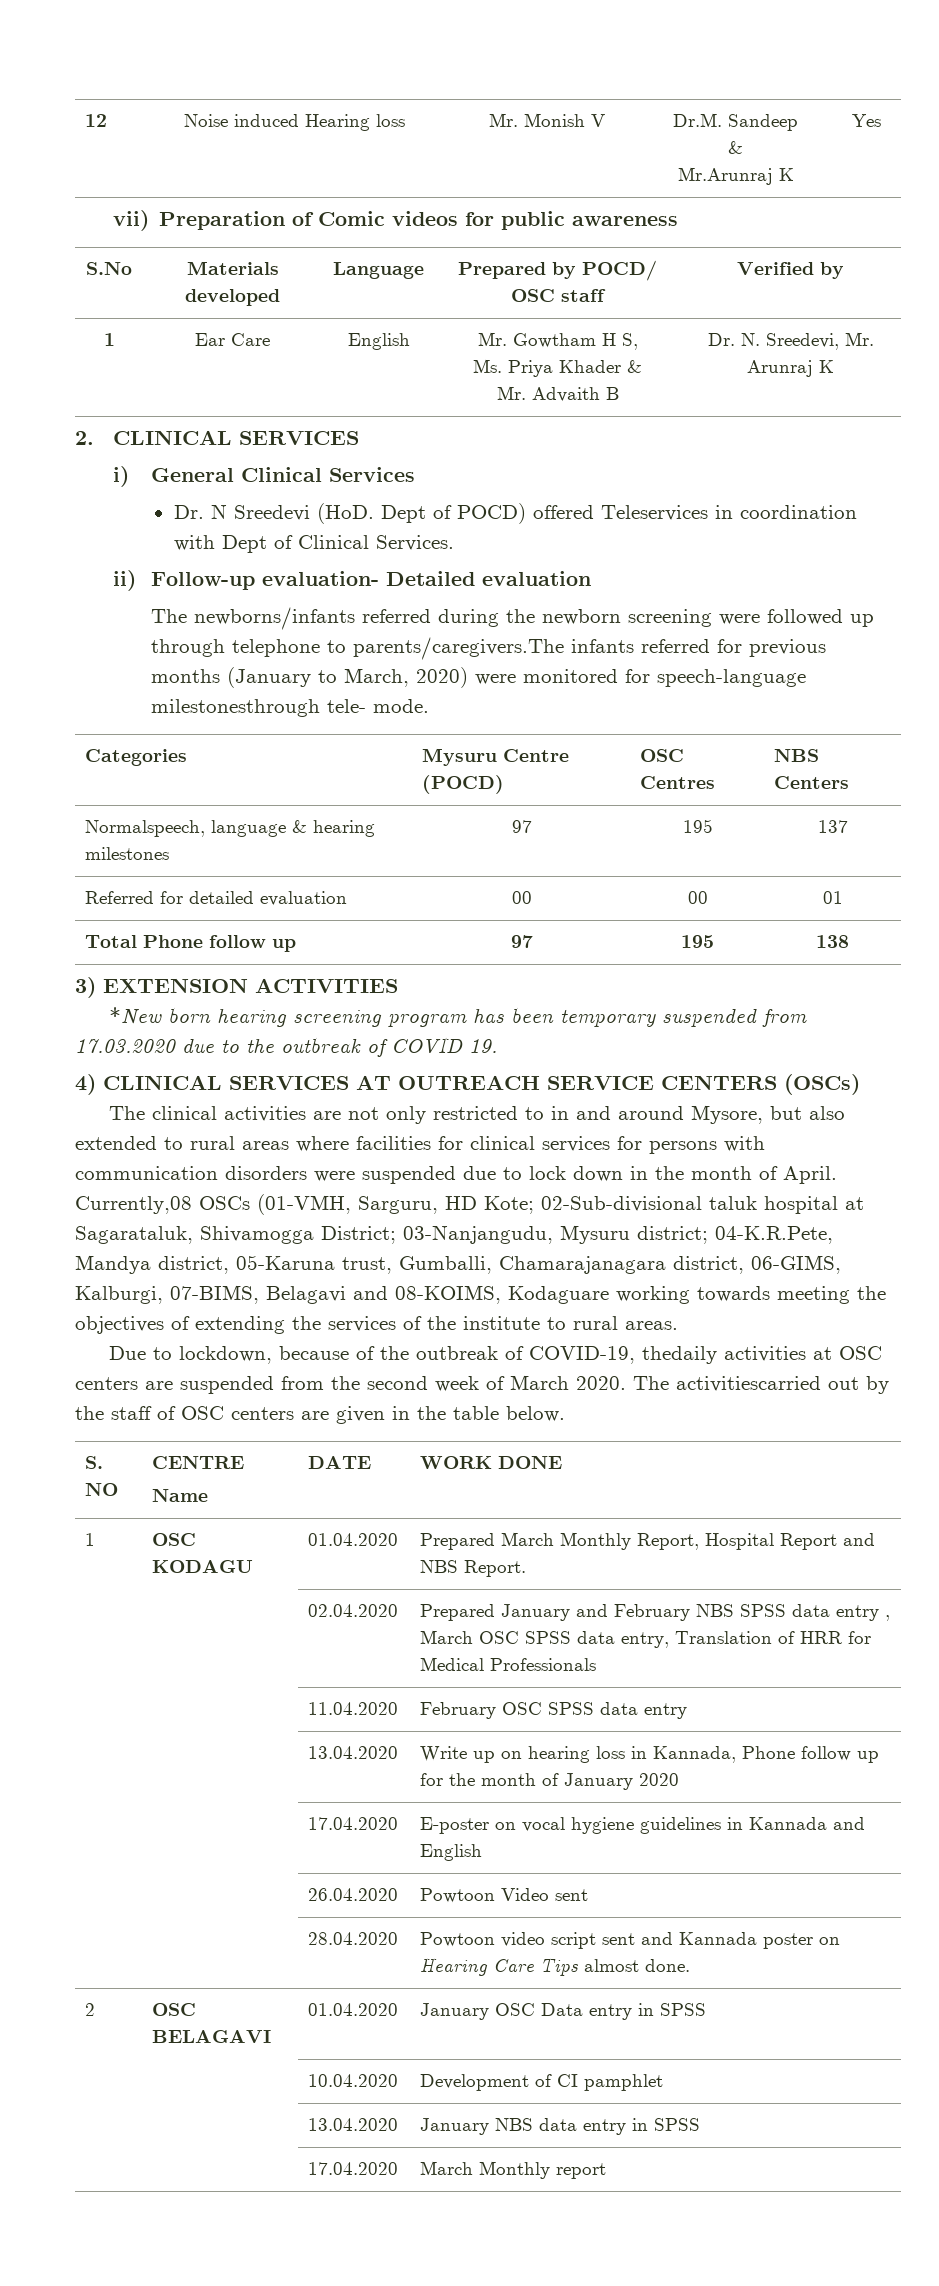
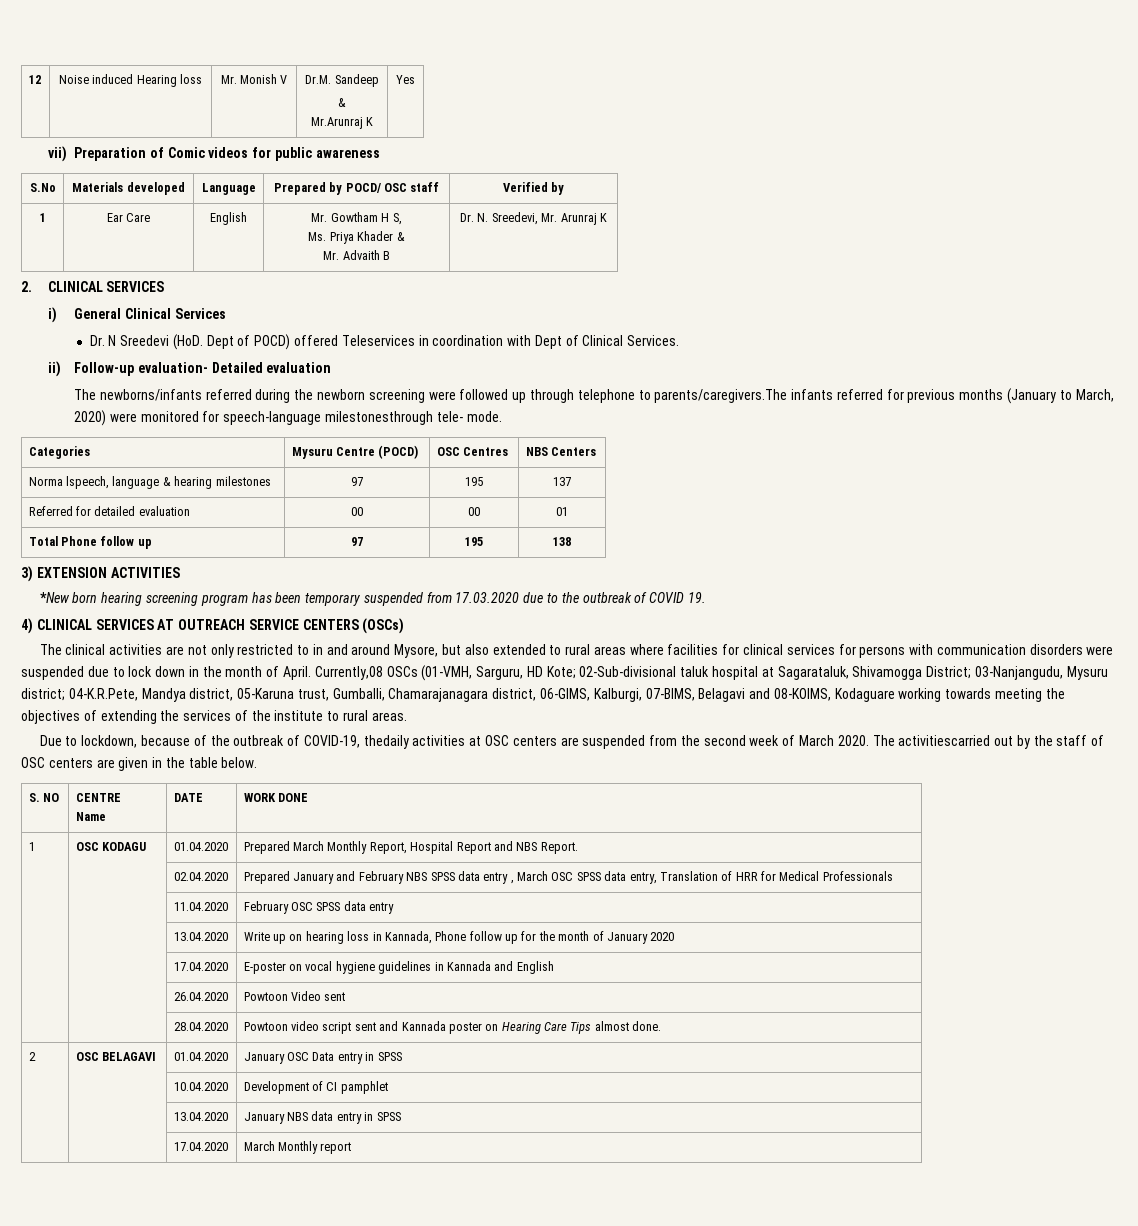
- Normalspeech, language & hearing milestones | 97 | 195 | 137
+ Norma lspeech, language & hearing milestones | 97 | 195 | 137

